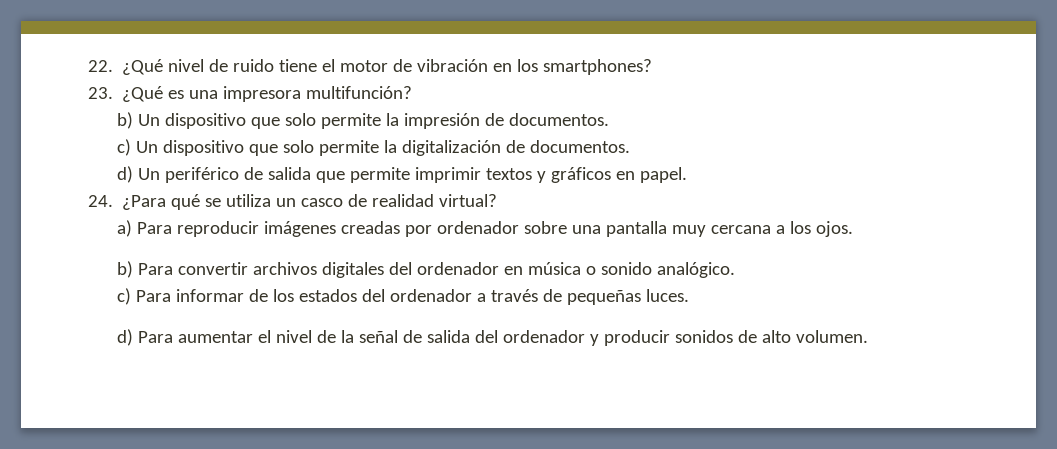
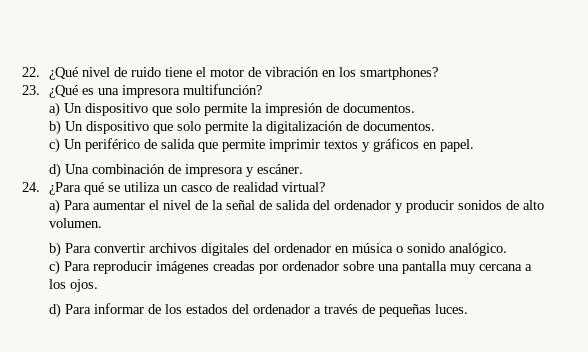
- b) Un dispositivo que solo permite la impresión de documentos.
+ a) Un dispositivo que solo permite la impresión de documentos.
- c) Un dispositivo que solo permite la digitalización de documentos.
+ b) Un dispositivo que solo permite la digitalización de documentos.
- d) Un periférico de salida que permite imprimir textos y gráficos en papel.
+ c) Un periférico de salida que permite imprimir textos y gráficos en papel.
+ d) Una combinación de impresora y escáner.
- a) Para reproducir imágenes creadas por ordenador sobre una pantalla muy cercana a los ojos.
- b) Para convertir archivos digitales del ordenador en música o sonido analógico.
- c) Para informar de los estados del ordenador a través de pequeñas luces.
- d) Para aumentar el nivel de la señal de salida del ordenador y producir sonidos de alto volumen.
+ a) Para aumentar el nivel de la señal de salida del ordenador y producir sonidos de alto volumen.
+ b) Para convertir archivos digitales del ordenador en música o sonido analógico.
+ c) Para reproducir imágenes creadas por ordenador sobre una pantalla muy cercana a los ojos.
+ d) Para informar de los estados del ordenador a través de pequeñas luces.

